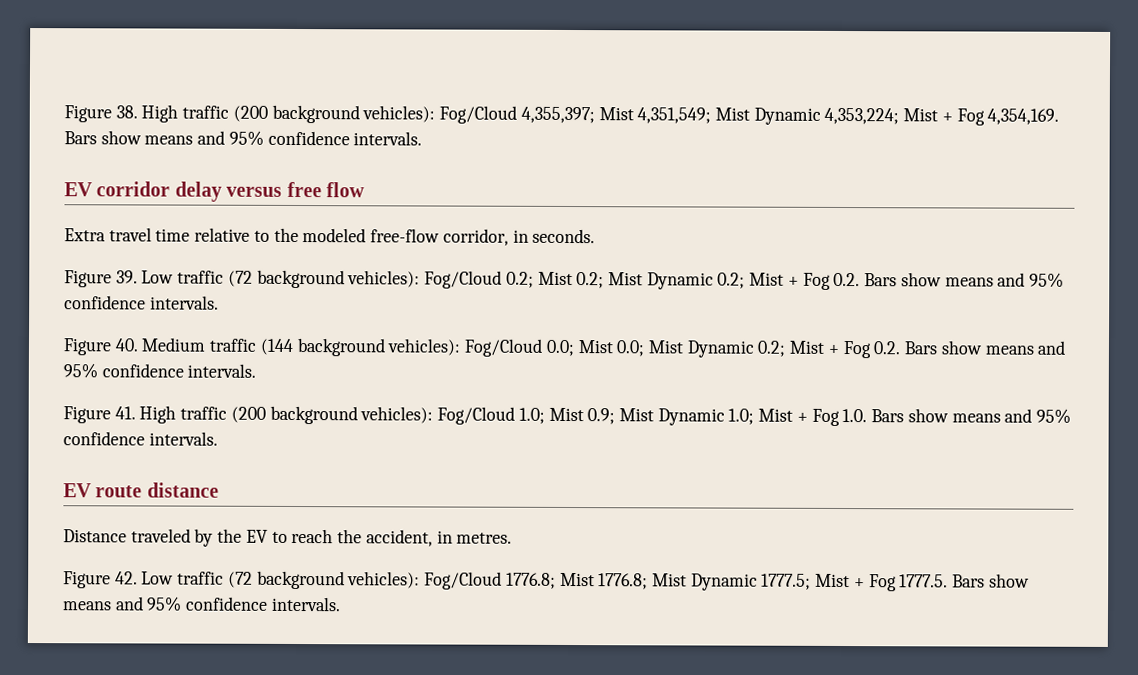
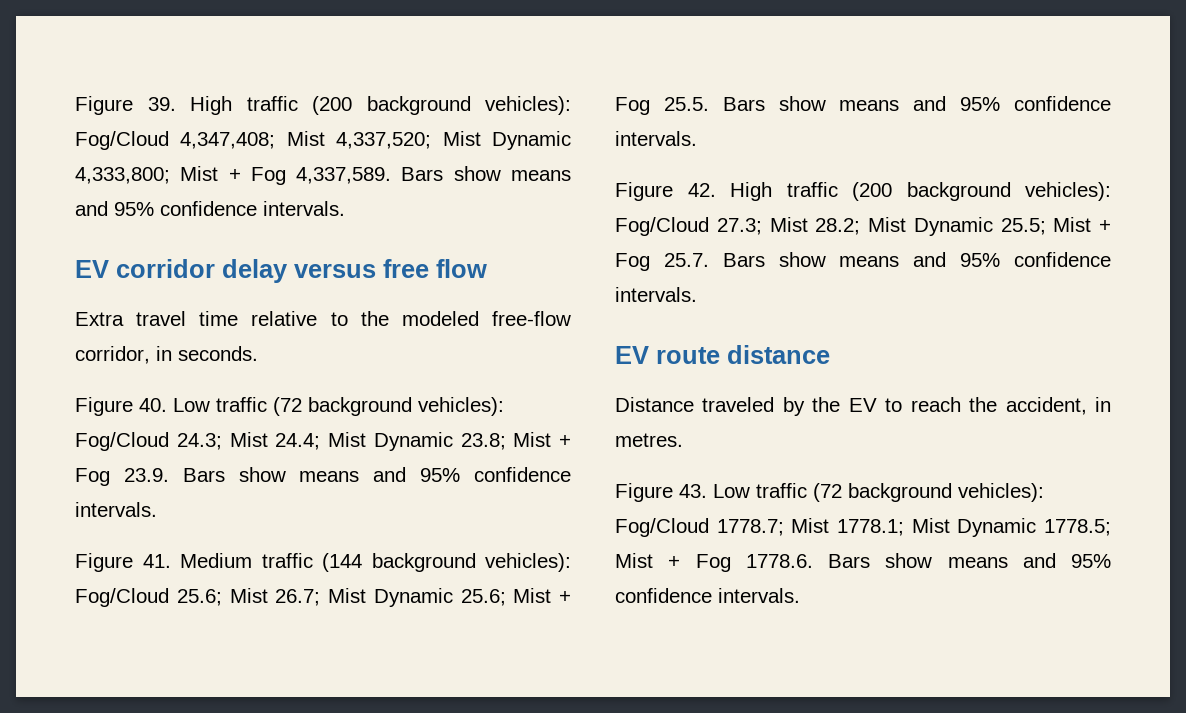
- Figure 38. High traffic (200 background vehicles): Fog/Cloud 4,355,397; Mist 4,351,549; Mist Dynamic 4,353,224; Mist + Fog 4,354,169.
+ Figure 39. High traffic (200 background vehicles): Fog/Cloud 4,347,408; Mist 4,337,520; Mist Dynamic 4,333,800; Mist + Fog 4,337,589.
- Figure 39. Low traffic (72 background vehicles): Fog/Cloud 0.2; Mist 0.2; Mist Dynamic 0.2; Mist + Fog 0.2. Bars show means and 95% confidence intervals.
- Figure 40. Medium traffic (144 background vehicles): Fog/Cloud 0.0; Mist 0.0; Mist Dynamic 0.2; Mist + Fog 0.2. Bars show means and 95% confidence intervals.
+ Figure 40. Low traffic (72 background vehicles): Fog/Cloud 24.3; Mist 24.4; Mist Dynamic 23.8; Mist + Fog 23.9. Bars show means and 95% confidence intervals.
- Figure 41. High traffic (200 background vehicles): Fog/Cloud 1.0; Mist 0.9; Mist Dynamic 1.0; Mist + Fog 1.0. Bars show means and 95% confidence intervals.
+ Figure 41. Medium traffic (144 background vehicles): Fog/Cloud 25.6; Mist 26.7; Mist Dynamic 25.6; Mist + Fog 25.5. Bars show means and 95% confidence intervals.
+ Figure 42. High traffic (200 background vehicles): Fog/Cloud 27.3; Mist 28.2; Mist Dynamic 25.5; Mist + Fog 25.7. Bars show means and 95% confidence intervals.
- Figure 42. Low traffic (72 background vehicles): Fog/Cloud 1776.8; Mist 1776.8; Mist Dynamic 1777.5; Mist + Fog 1777.5. Bars show means and 95% confidence intervals.
+ Figure 43. Low traffic (72 background vehicles): Fog/Cloud 1778.7; Mist 1778.1; Mist Dynamic 1778.5; Mist + Fog 1778.6. Bars show means and 95% confidence intervals.

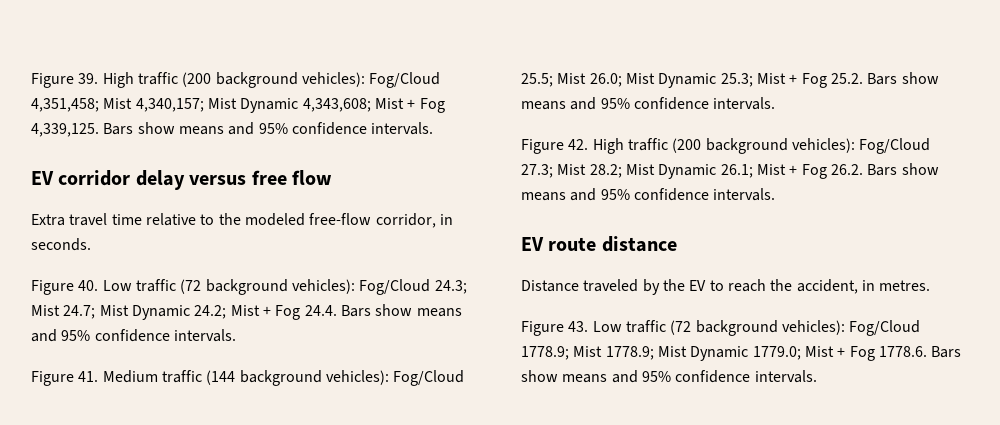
- Figure 39. High traffic (200 background vehicles): Fog/Cloud 4,347,408; Mist 4,337,520; Mist Dynamic 4,333,800; Mist + Fog 4,337,589.
+ Figure 39. High traffic (200 background vehicles): Fog/Cloud 4,351,458; Mist 4,340,157; Mist Dynamic 4,343,608; Mist + Fog 4,339,125.
- Figure 40. Low traffic (72 background vehicles): Fog/Cloud 24.3; Mist 24.4; Mist Dynamic 23.8; Mist + Fog 23.9. Bars show means and 95% confidence intervals.
+ Figure 40. Low traffic (72 background vehicles): Fog/Cloud 24.3; Mist 24.7; Mist Dynamic 24.2; Mist + Fog 24.4. Bars show means and 95% confidence intervals.
- Figure 41. Medium traffic (144 background vehicles): Fog/Cloud 25.6; Mist 26.7; Mist Dynamic 25.6; Mist + Fog 25.5. Bars show means and 95% confidence intervals.
+ Figure 41. Medium traffic (144 background vehicles): Fog/Cloud 25.5; Mist 26.0; Mist Dynamic 25.3; Mist + Fog 25.2. Bars show means and 95% confidence intervals.
- Figure 42. High traffic (200 background vehicles): Fog/Cloud 27.3; Mist 28.2; Mist Dynamic 25.5; Mist + Fog 25.7. Bars show means and 95% confidence intervals.
+ Figure 42. High traffic (200 background vehicles): Fog/Cloud 27.3; Mist 28.2; Mist Dynamic 26.1; Mist + Fog 26.2. Bars show means and 95% confidence intervals.
- Figure 43. Low traffic (72 background vehicles): Fog/Cloud 1778.7; Mist 1778.1; Mist Dynamic 1778.5; Mist + Fog 1778.6. Bars show means and 95% confidence intervals.
+ Figure 43. Low traffic (72 background vehicles): Fog/Cloud 1778.9; Mist 1778.9; Mist Dynamic 1779.0; Mist + Fog 1778.6. Bars show means and 95% confidence intervals.

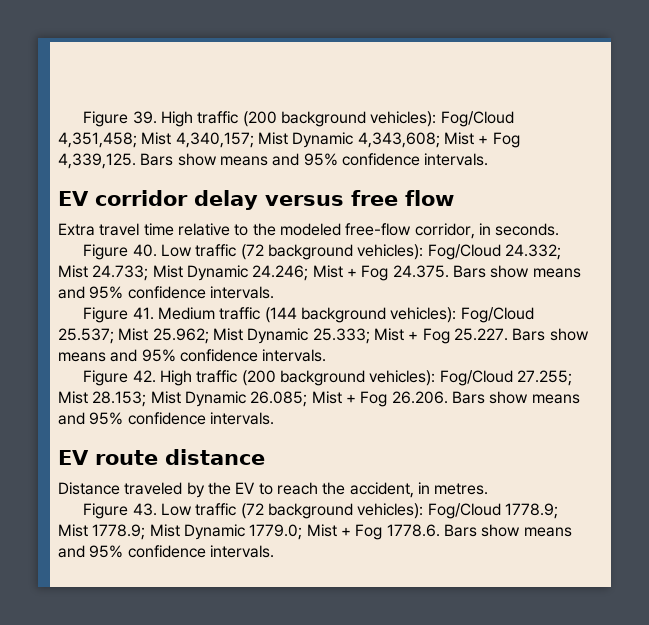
- Figure 40. Low traffic (72 background vehicles): Fog/Cloud 24.3; Mist 24.7; Mist Dynamic 24.2; Mist + Fog 24.4. Bars show means and 95% confidence intervals.
+ Figure 40. Low traffic (72 background vehicles): Fog/Cloud 24.332; Mist 24.733; Mist Dynamic 24.246; Mist + Fog 24.375. Bars show means and 95% confidence intervals.
- Figure 41. Medium traffic (144 background vehicles): Fog/Cloud 25.5; Mist 26.0; Mist Dynamic 25.3; Mist + Fog 25.2. Bars show means and 95% confidence intervals.
+ Figure 41. Medium traffic (144 background vehicles): Fog/Cloud 25.537; Mist 25.962; Mist Dynamic 25.333; Mist + Fog 25.227. Bars show means and 95% confidence intervals.
- Figure 42. High traffic (200 background vehicles): Fog/Cloud 27.3; Mist 28.2; Mist Dynamic 26.1; Mist + Fog 26.2. Bars show means and 95% confidence intervals.
+ Figure 42. High traffic (200 background vehicles): Fog/Cloud 27.255; Mist 28.153; Mist Dynamic 26.085; Mist + Fog 26.206. Bars show means and 95% confidence intervals.

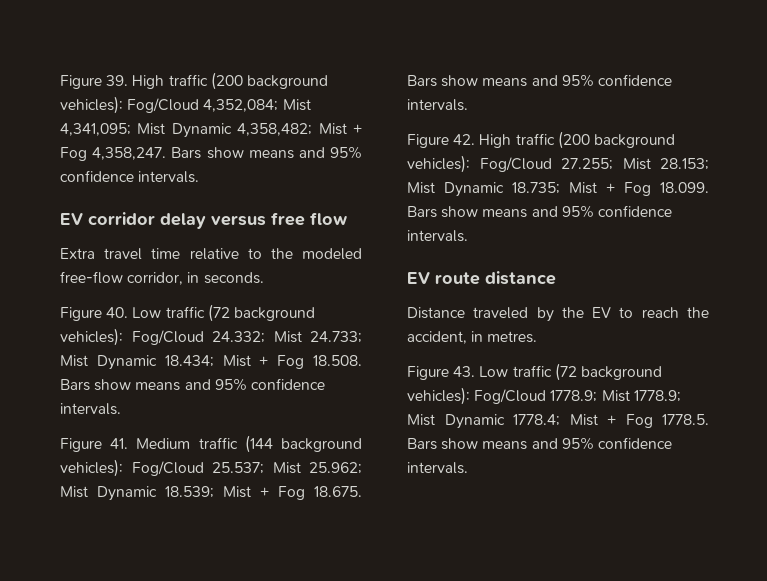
- Figure 39. High traffic (200 background vehicles): Fog/Cloud 4,351,458; Mist 4,340,157; Mist Dynamic 4,343,608; Mist + Fog 4,339,125.
+ Figure 39. High traffic (200 background vehicles): Fog/Cloud 4,352,084; Mist 4,341,095; Mist Dynamic 4,358,482; Mist + Fog 4,358,247.
- Figure 40. Low traffic (72 background vehicles): Fog/Cloud 24.332; Mist 24.733; Mist Dynamic 24.246; Mist + Fog 24.375. Bars show means and 95% confidence intervals.
+ Figure 40. Low traffic (72 background vehicles): Fog/Cloud 24.332; Mist 24.733; Mist Dynamic 18.434; Mist + Fog 18.508. Bars show means and 95% confidence intervals.
- Figure 41. Medium traffic (144 background vehicles): Fog/Cloud 25.537; Mist 25.962; Mist Dynamic 25.333; Mist + Fog 25.227. Bars show means and 95% confidence intervals.
+ Figure 41. Medium traffic (144 background vehicles): Fog/Cloud 25.537; Mist 25.962; Mist Dynamic 18.539; Mist + Fog 18.675. Bars show means and 95% confidence intervals.
- Figure 42. High traffic (200 background vehicles): Fog/Cloud 27.255; Mist 28.153; Mist Dynamic 26.085; Mist + Fog 26.206. Bars show means and 95% confidence intervals.
+ Figure 42. High traffic (200 background vehicles): Fog/Cloud 27.255; Mist 28.153; Mist Dynamic 18.735; Mist + Fog 18.099. Bars show means and 95% confidence intervals.
- Figure 43. Low traffic (72 background vehicles): Fog/Cloud 1778.9; Mist 1778.9; Mist Dynamic 1779.0; Mist + Fog 1778.6. Bars show means and 95% confidence intervals.
+ Figure 43. Low traffic (72 background vehicles): Fog/Cloud 1778.9; Mist 1778.9; Mist Dynamic 1778.4; Mist + Fog 1778.5. Bars show means and 95% confidence intervals.

